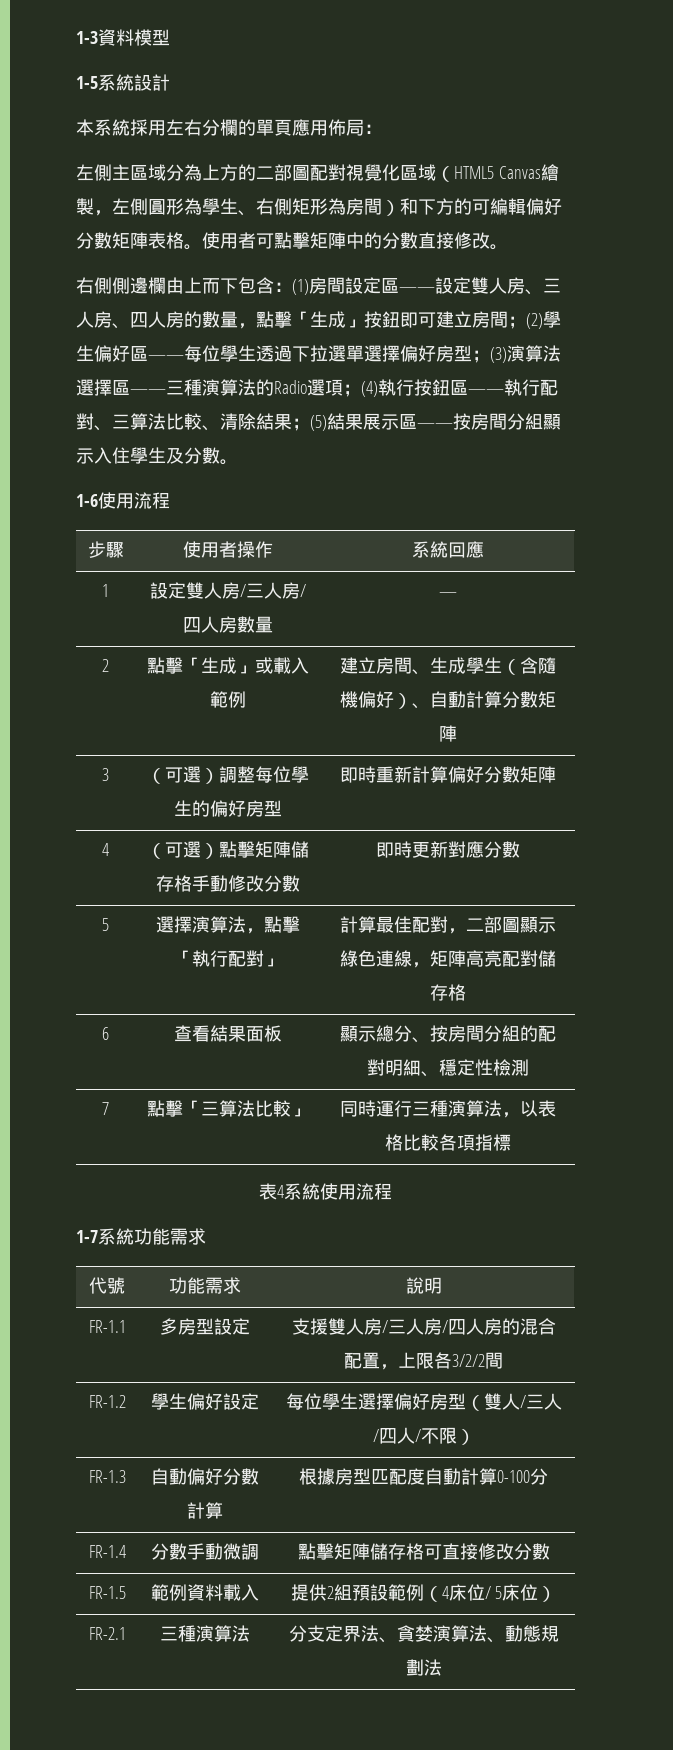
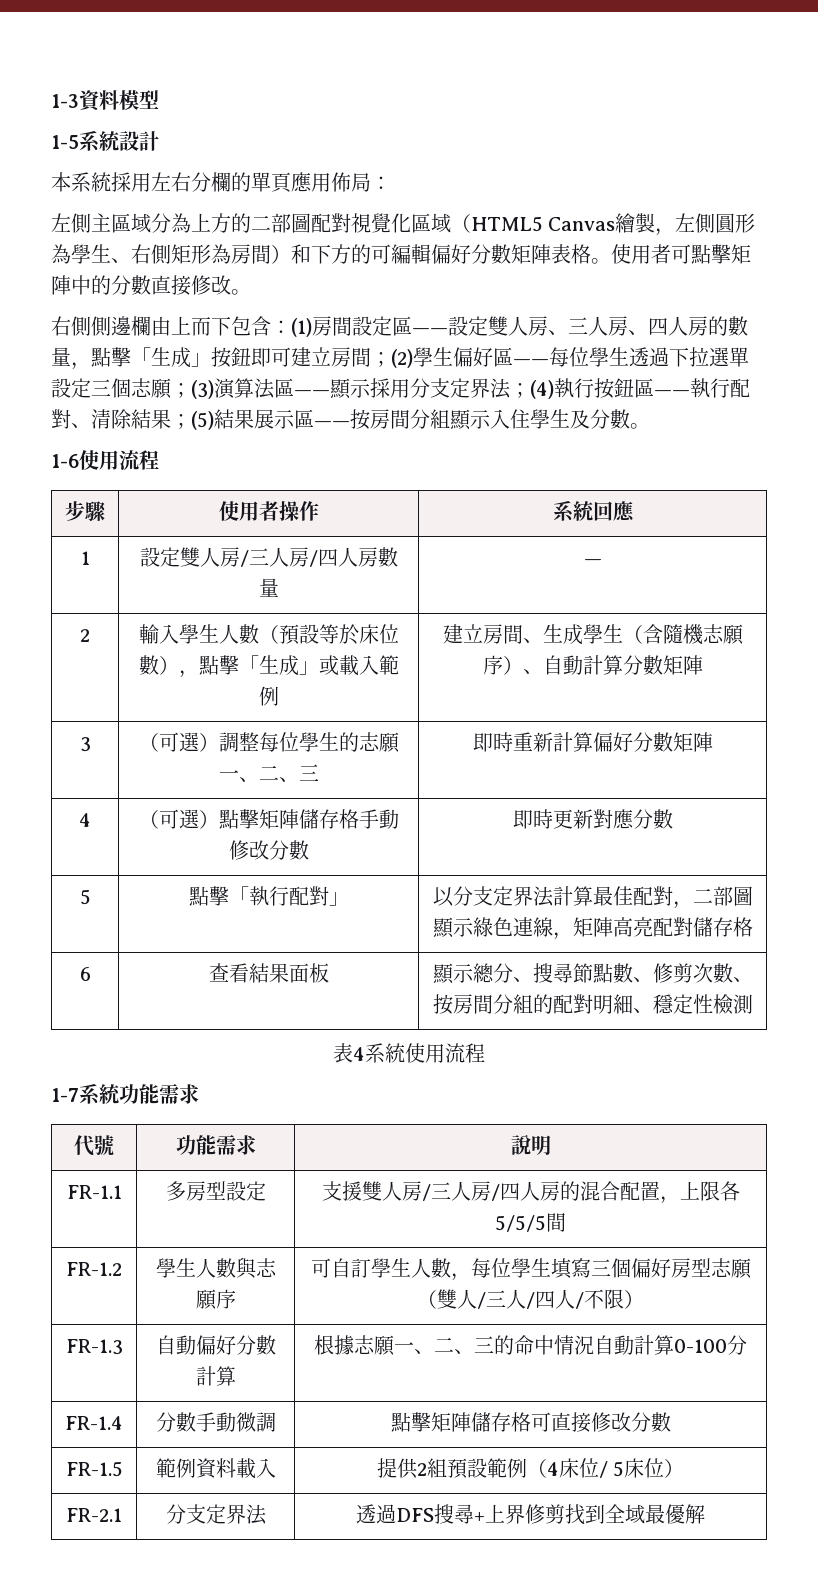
- 右側側邊欄由上而下包含：(1)房間設定區——設定雙人房、三人房、四人房的數量，點擊「生成」按鈕即可建立房間；(2)學生偏好區——每位學生透過下拉選單選擇偏好房型；(3)演算法選擇區——三種演算法的Radio選項；(4)執行按鈕區——執行配對、三算法比較、清除結果；(5)結果展示區——按房間分組顯示入住學生及分數。
+ 右側側邊欄由上而下包含：(1)房間設定區——設定雙人房、三人房、四人房的數量，點擊「生成」按鈕即可建立房間；(2)學生偏好區——每位學生透過下拉選單設定三個志願；(3)演算法區——顯示採用分支定界法；(4)執行按鈕區——執行配對、清除結果；(5)結果展示區——按房間分組顯示入住學生及分數。
- 2 | 點擊「生成」或載入範例 | 建立房間、生成學生（含隨機偏好）、自動計算分數矩陣
+ 2 | 輸入學生人數（預設等於床位數），點擊「生成」或載入範例 | 建立房間、生成學生（含隨機志願序）、自動計算分數矩陣
- 3 | （可選）調整每位學生的偏好房型 | 即時重新計算偏好分數矩陣
+ 3 | （可選）調整每位學生的志願一、二、三 | 即時重新計算偏好分數矩陣
- 5 | 選擇演算法，點擊「執行配對」 | 計算最佳配對，二部圖顯示綠色連線，矩陣高亮配對儲存格
+ 5 | 點擊「執行配對」 | 以分支定界法計算最佳配對，二部圖顯示綠色連線，矩陣高亮配對儲存格
- 6 | 查看結果面板 | 顯示總分、按房間分組的配對明細、穩定性檢測
+ 6 | 查看結果面板 | 顯示總分、搜尋節點數、修剪次數、按房間分組的配對明細、穩定性檢測
- 7 | 點擊「三算法比較」 | 同時運行三種演算法，以表格比較各項指標
- FR-1.1 | 多房型設定 | 支援雙人房/三人房/四人房的混合配置，上限各3/2/2間
+ FR-1.1 | 多房型設定 | 支援雙人房/三人房/四人房的混合配置，上限各5/5/5間
- FR-1.2 | 學生偏好設定 | 每位學生選擇偏好房型（雙人/三人/四人/不限）
+ FR-1.2 | 學生人數與志願序 | 可自訂學生人數，每位學生填寫三個偏好房型志願（雙人/三人/四人/不限）
- FR-1.3 | 自動偏好分數計算 | 根據房型匹配度自動計算0-100分
+ FR-1.3 | 自動偏好分數計算 | 根據志願一、二、三的命中情況自動計算0-100分
- FR-2.1 | 三種演算法 | 分支定界法、貪婪演算法、動態規劃法
+ FR-2.1 | 分支定界法 | 透過DFS搜尋+上界修剪找到全域最優解

